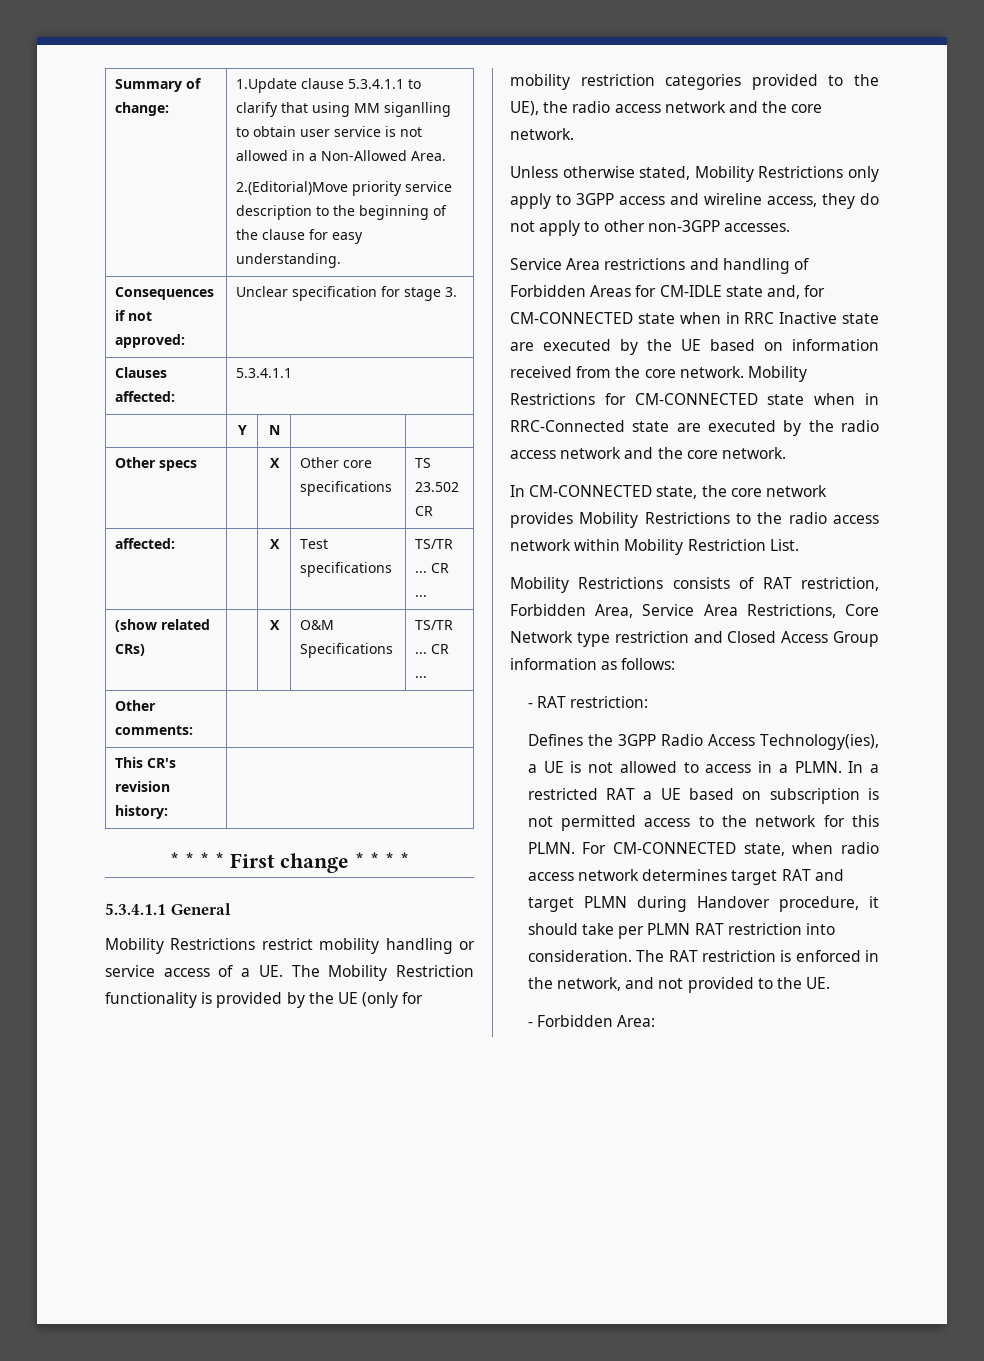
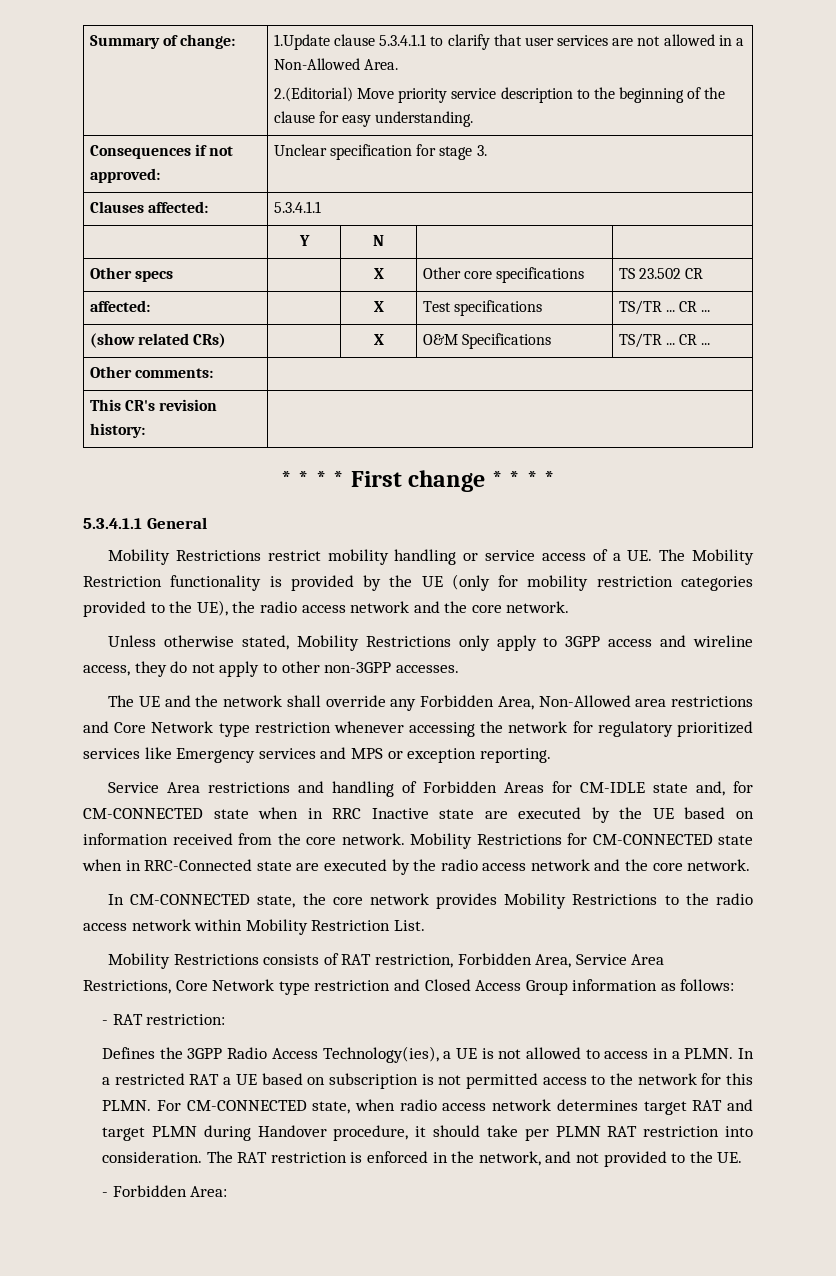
- Summary of change: | 1.Update clause 5.3.4.1.1 to clarify that using MM siganlling to obtain user service is not allowed in a Non-Allowed Area.
- 2.(Editorial)Move priority service description to the beginning of the clause for easy understanding.
+ Summary of change: | 1.Update clause 5.3.4.1.1 to clarify that user services are not allowed in a Non-Allowed Area.
+ 2.(Editorial) Move priority service description to the beginning of the clause for easy understanding.
+ The UE and the network shall override any Forbidden Area, Non-Allowed area restrictions and Core Network type restriction whenever accessing the network for regulatory prioritized services like Emergency services and MPS or exception reporting.

